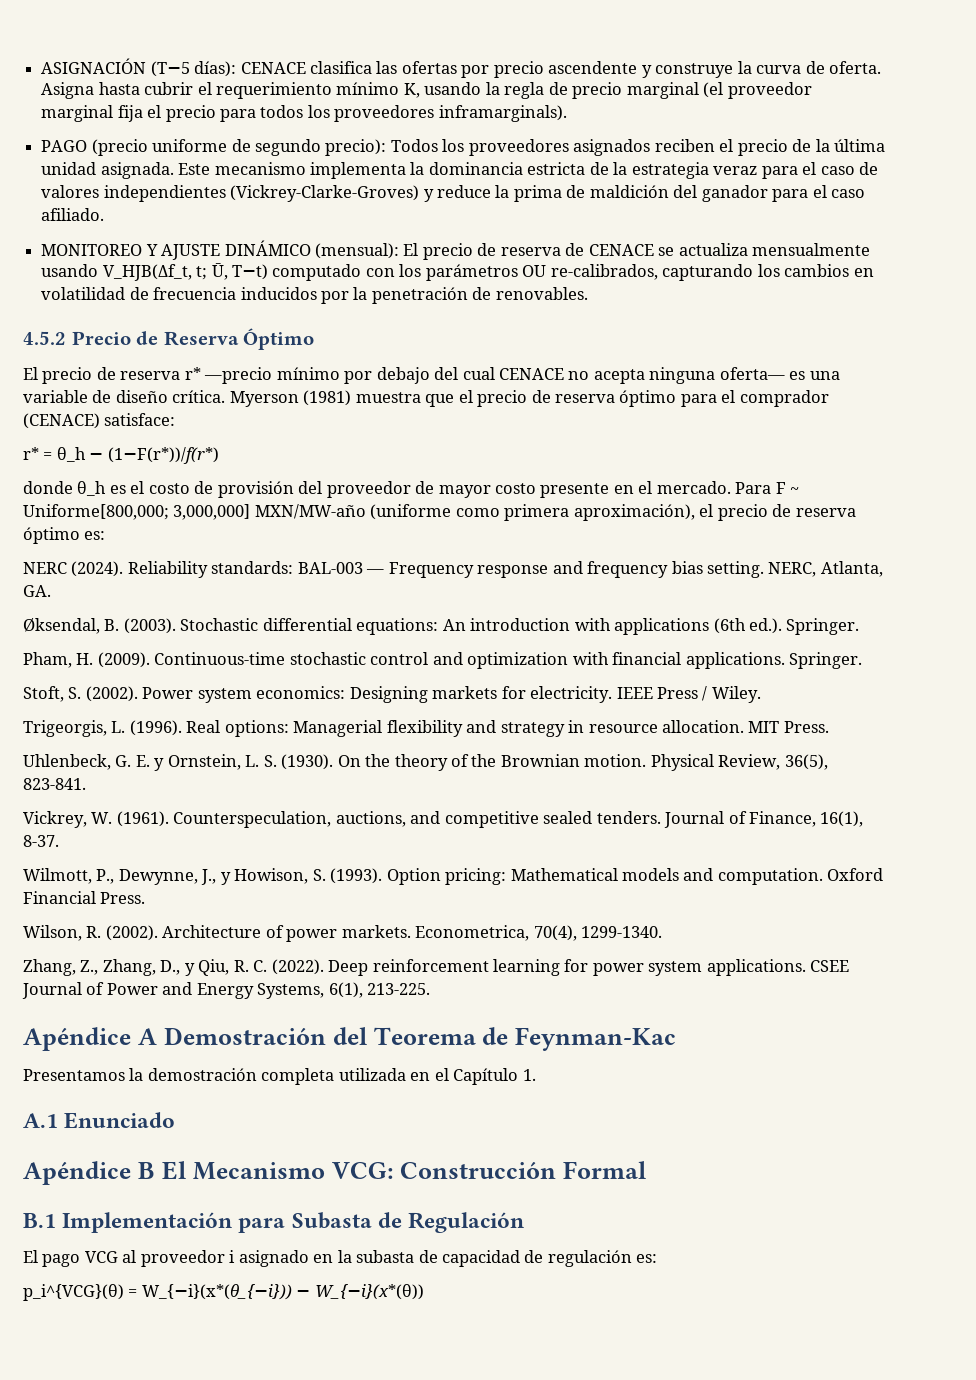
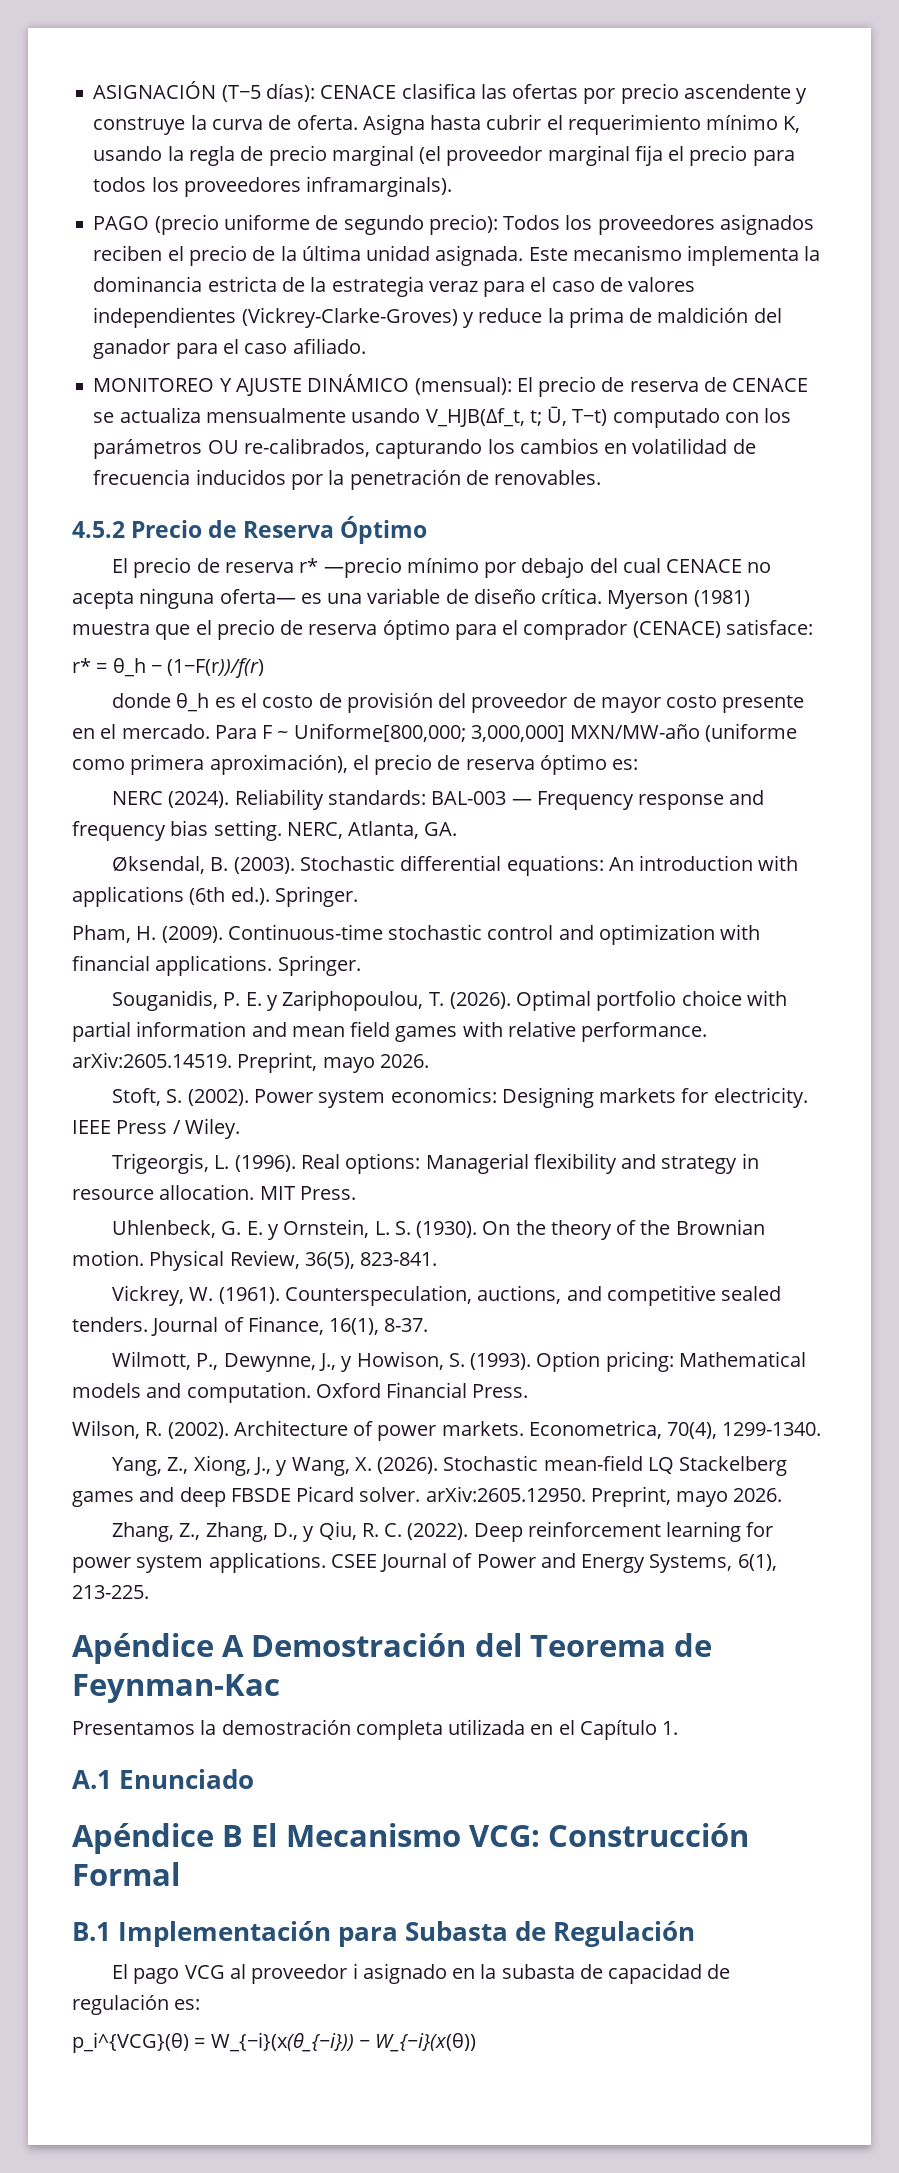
- r* = θ_h − (1−F(r*))/f(r*)
+ r* = θ_h − (1−F(r))/f(r)
+ Souganidis, P. E. y Zariphopoulou, T. (2026). Optimal portfolio choice with partial information and mean field games with relative performance. arXiv:2605.14519. Preprint, mayo 2026.
+ Yang, Z., Xiong, J., y Wang, X. (2026). Stochastic mean-field LQ Stackelberg games and deep FBSDE Picard solver. arXiv:2605.12950. Preprint, mayo 2026.
- p_i^{VCG}(θ) = W_{−i}(x*(θ_{−i})) − W_{−i}(x*(θ))
+ p_i^{VCG}(θ) = W_{−i}(x(θ_{−i})) − W_{−i}(x(θ))

